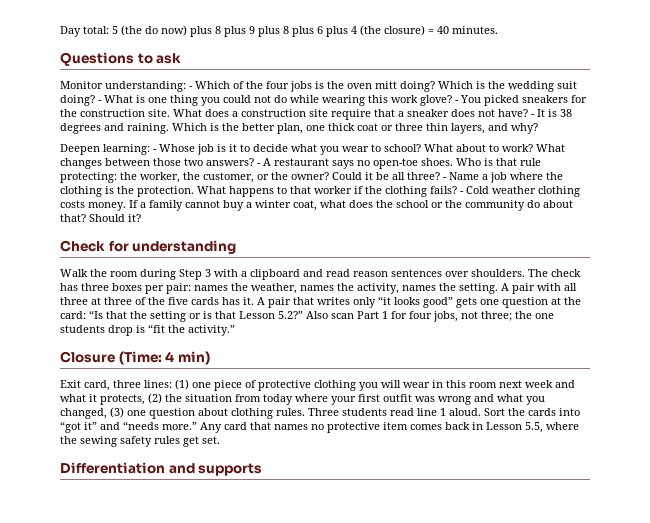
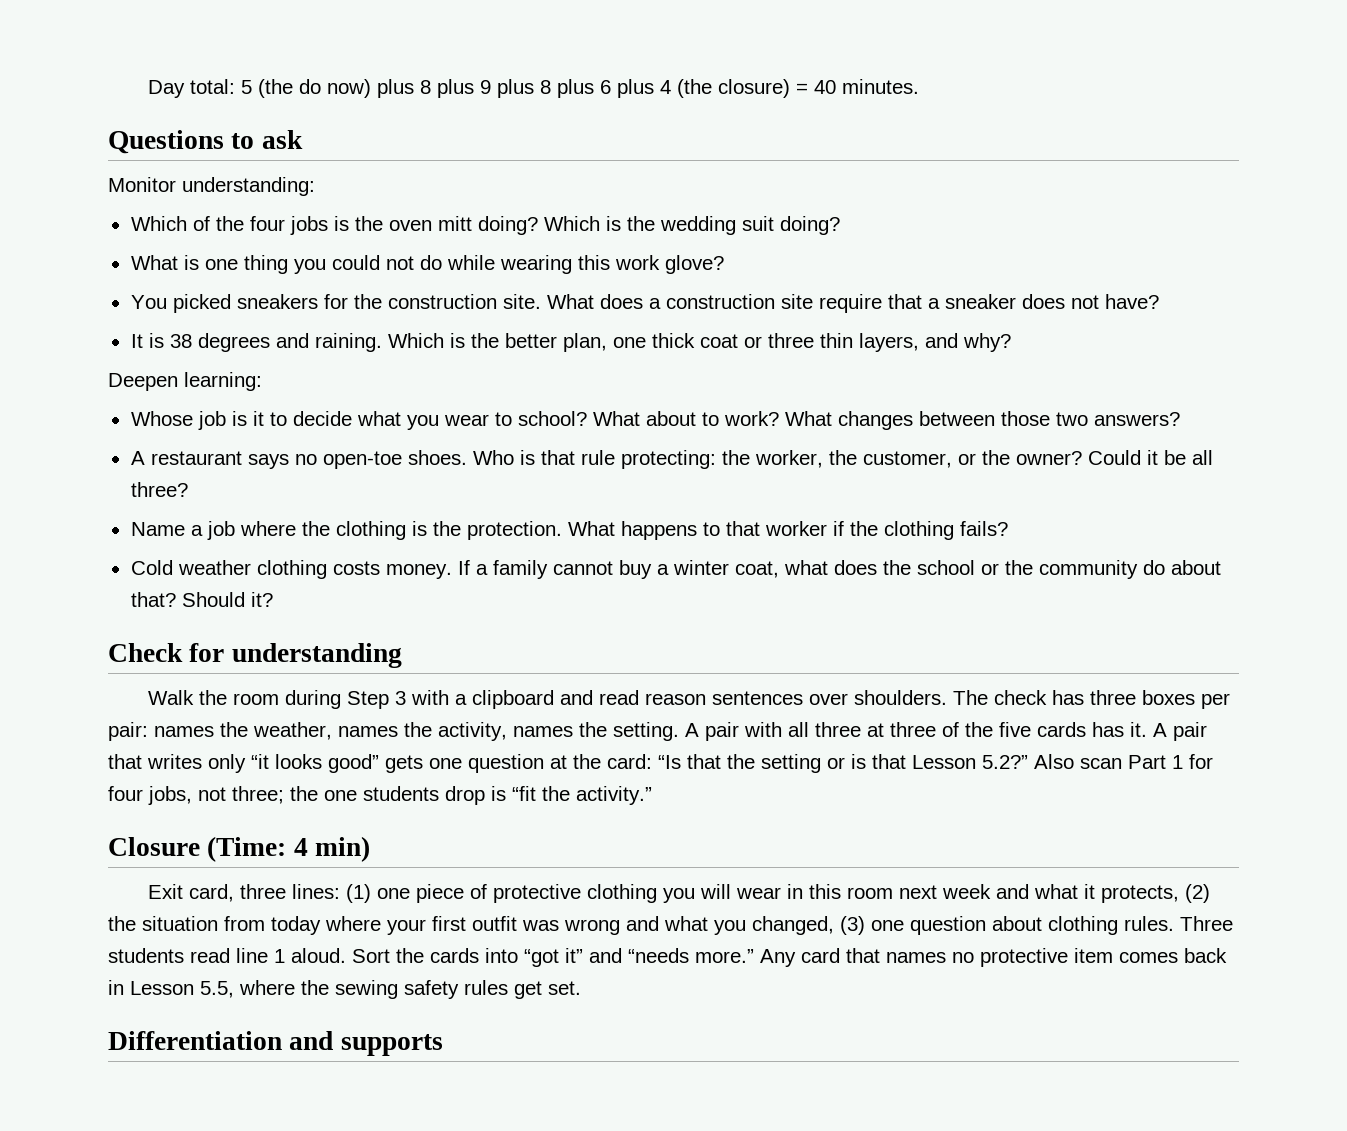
- Monitor understanding: - Which of the four jobs is the oven mitt doing?
+ Monitor understanding:
+ Which of the four jobs is the oven mitt doing?
- Which is the wedding suit doing? - What is one thing you could not do while wearing this work glove? - You picked sneakers for the construction site.
+ Which is the wedding suit doing?
+ What is one thing you could not do while wearing this work glove?
+ You picked sneakers for the construction site.
- What does a construction site require that a sneaker does not have? - It is 38 degrees and raining.
+ What does a construction site require that a sneaker does not have?
+ It is 38 degrees and raining.
- Deepen learning: - Whose job is it to decide what you wear to school?
+ Deepen learning:
+ Whose job is it to decide what you wear to school?
- What changes between those two answers? - A restaurant says no open-toe shoes.
+ What changes between those two answers?
+ A restaurant says no open-toe shoes.
- Could it be all three? - Name a job where the clothing is the protection.
+ Could it be all three?
+ Name a job where the clothing is the protection.
- What happens to that worker if the clothing fails? - Cold weather clothing costs money.
+ What happens to that worker if the clothing fails?
+ Cold weather clothing costs money.

